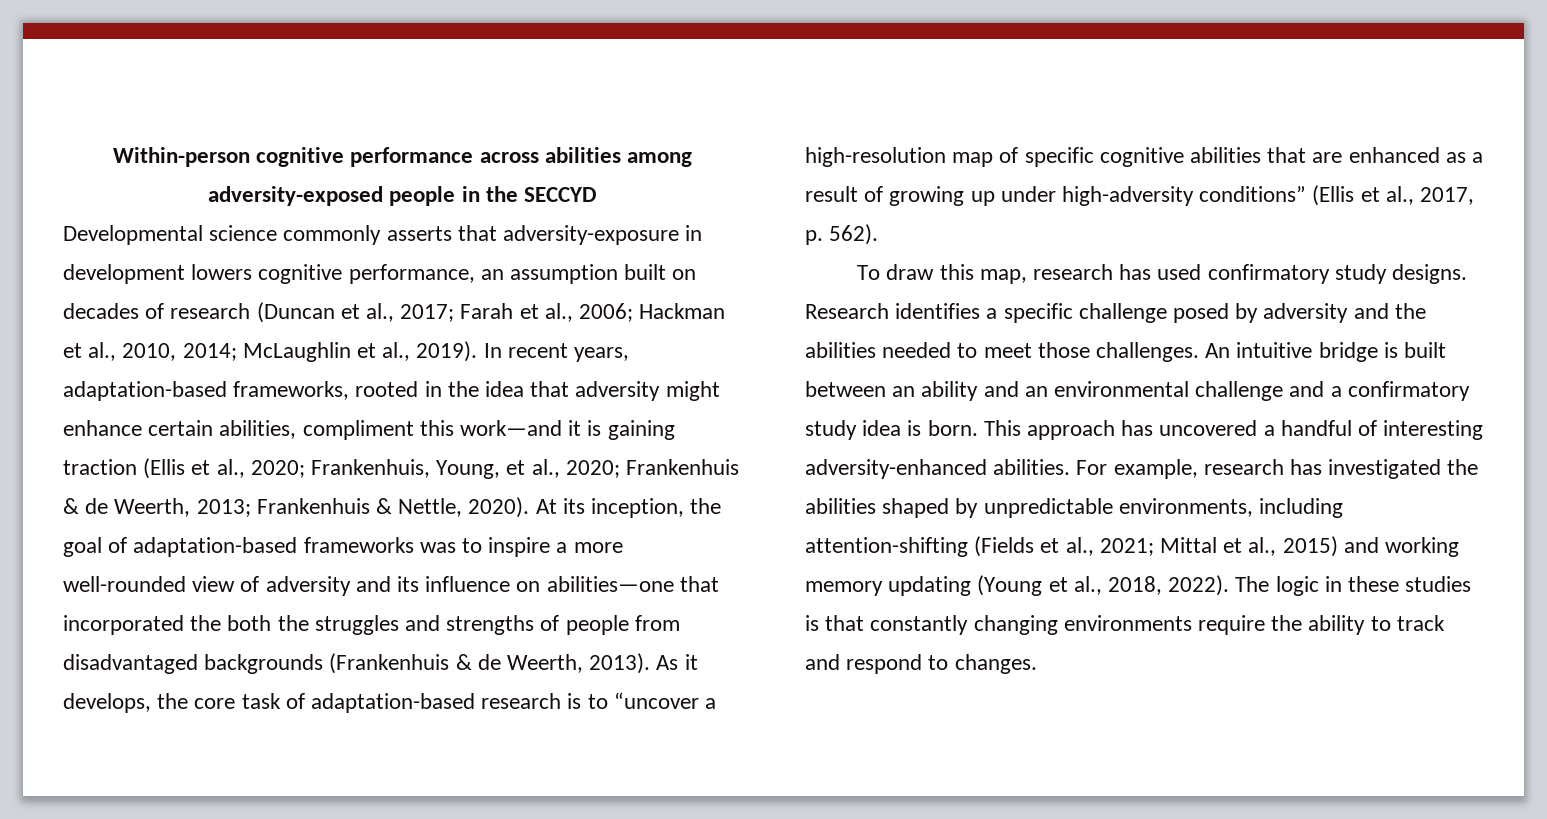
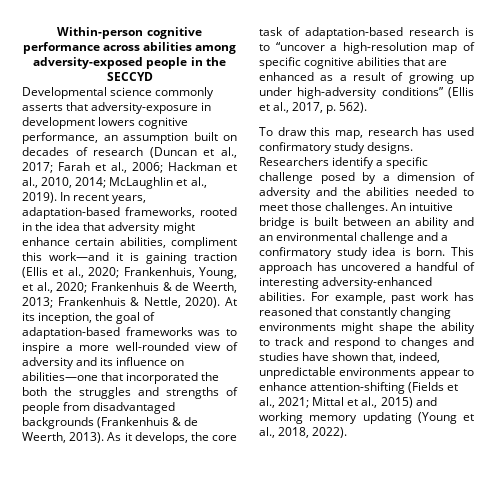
- Research identifies a specific challenge posed by adversity and the abilities needed to meet those challenges.
+ Researchers identify a specific challenge posed by a dimension of adversity and the abilities needed to meet those challenges.
- For example, research has investigated the abilities shaped by unpredictable environments, including attention-shifting (Fields et al., 2021; Mittal et al., 2015) and working memory updating (Young et al., 2018, 2022). The logic in these studies is that constantly changing environments require the ability to track and respond to changes.
+ For example, past work has reasoned that constantly changing environments might shape the ability to track and respond to changes and studies have shown that, indeed, unpredictable environments appear to enhance attention-shifting (Fields et al., 2021; Mittal et al., 2015) and working memory updating (Young et al., 2018, 2022).

